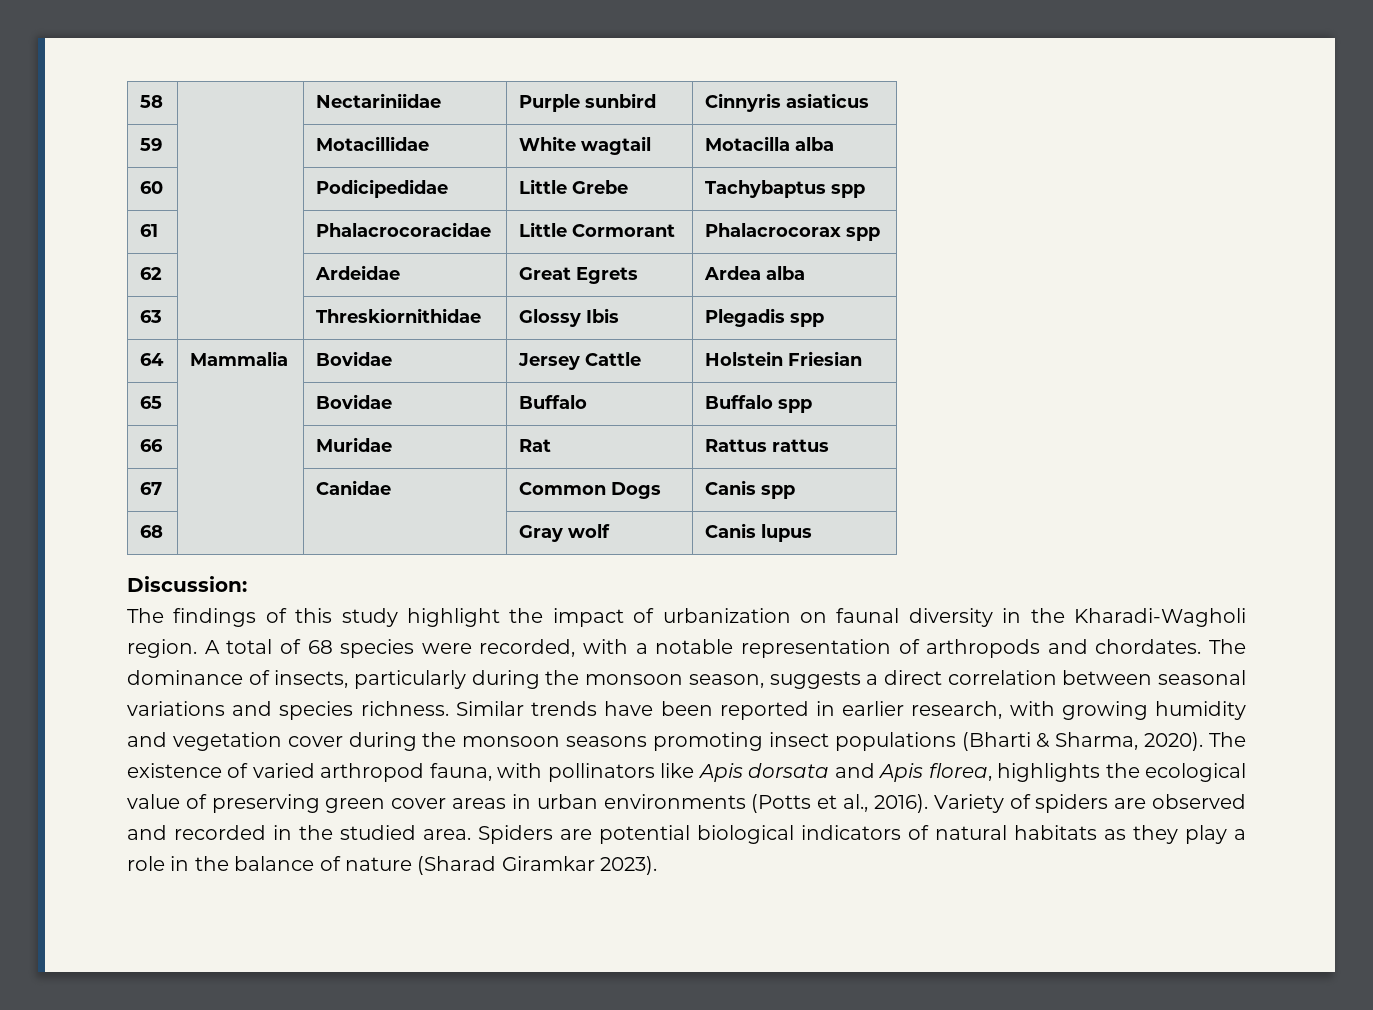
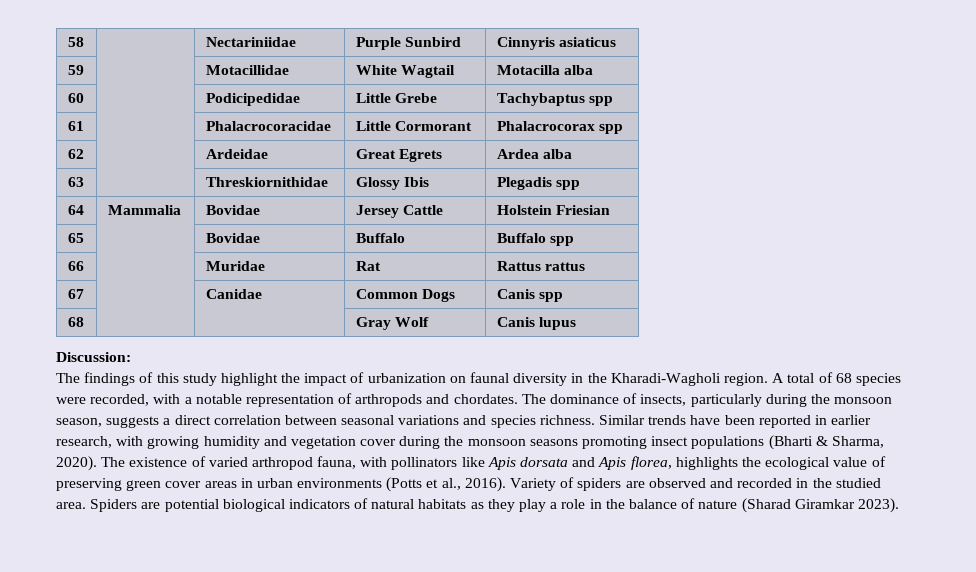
- 58 | | Nectariniidae | Purple sunbird | Cinnyris asiaticus
+ 58 | | Nectariniidae | Purple Sunbird | Cinnyris asiaticus
- 59 | | Motacillidae | White wagtail | Motacilla alba
+ 59 | | Motacillidae | White Wagtail | Motacilla alba
- 68 | | | Gray wolf | Canis lupus
+ 68 | | | Gray Wolf | Canis lupus

